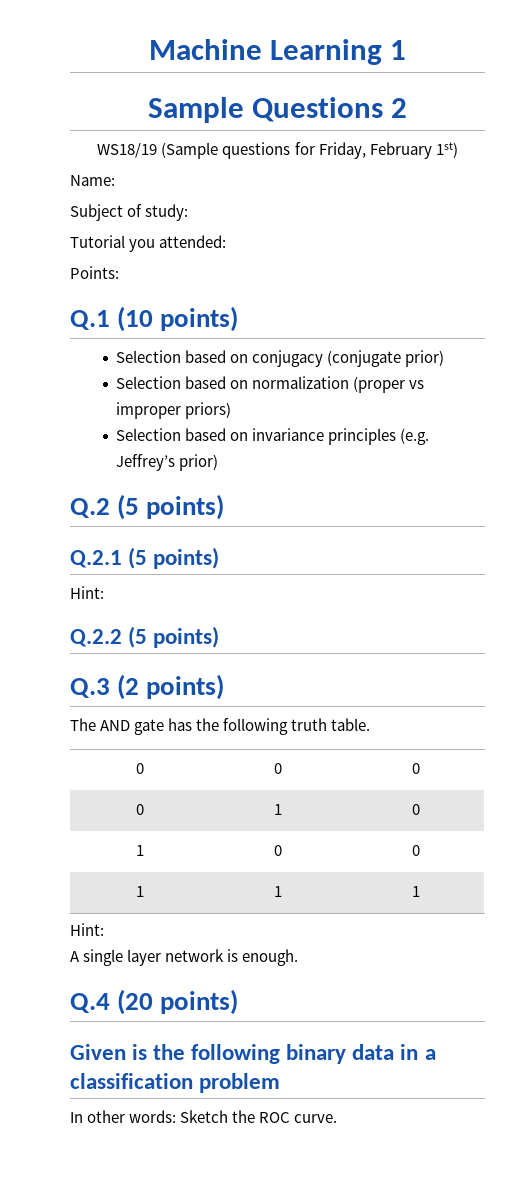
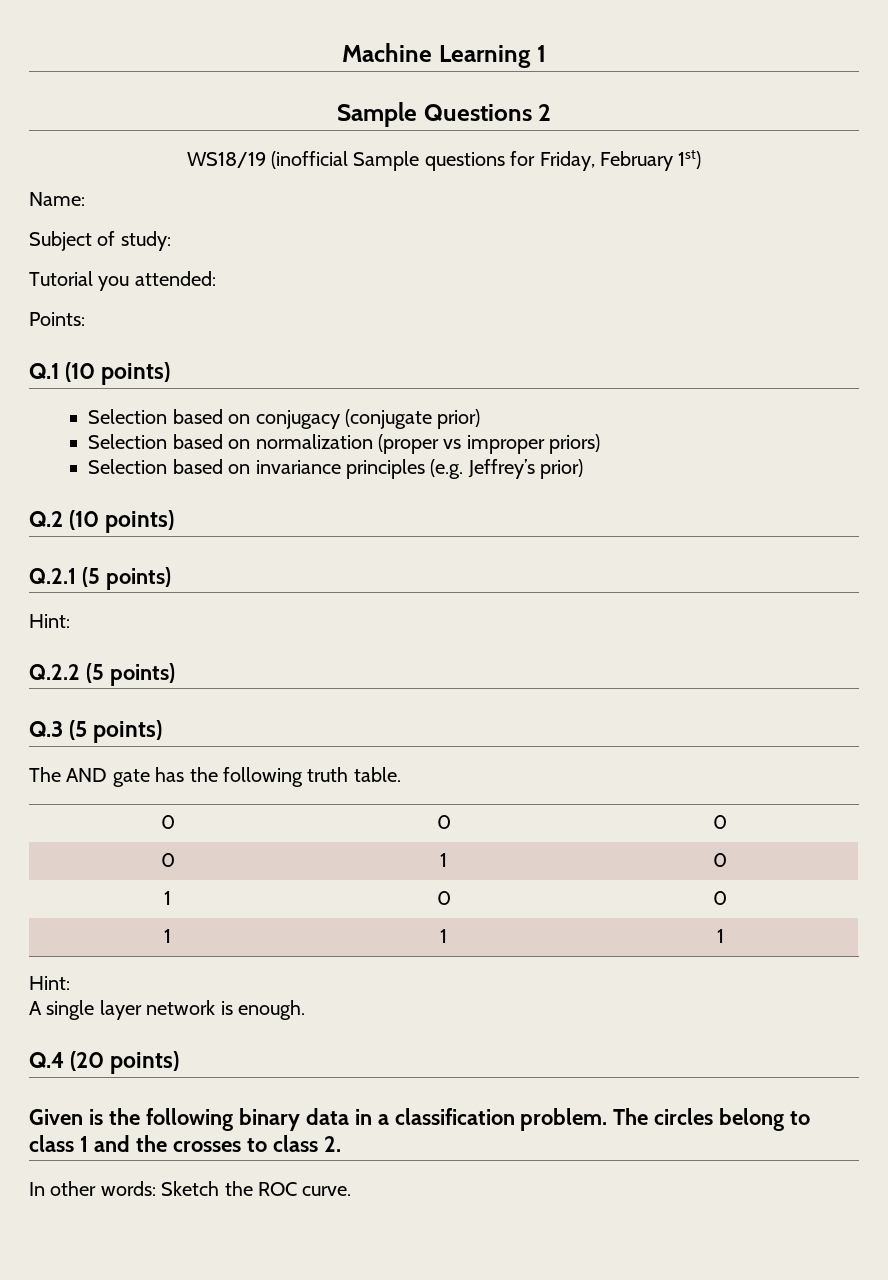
- WS18/19 (Sample questions for Friday, February 1st)
+ WS18/19 (inofficial Sample questions for Friday, February 1st)
- Q.2 (5 points)
+ Q.2 (10 points)
- Q.3 (2 points)
+ Q.3 (5 points)
- Given is the following binary data in a classification problem
+ Given is the following binary data in a classification problem. The circles belong to class 1 and the crosses to class 2.

